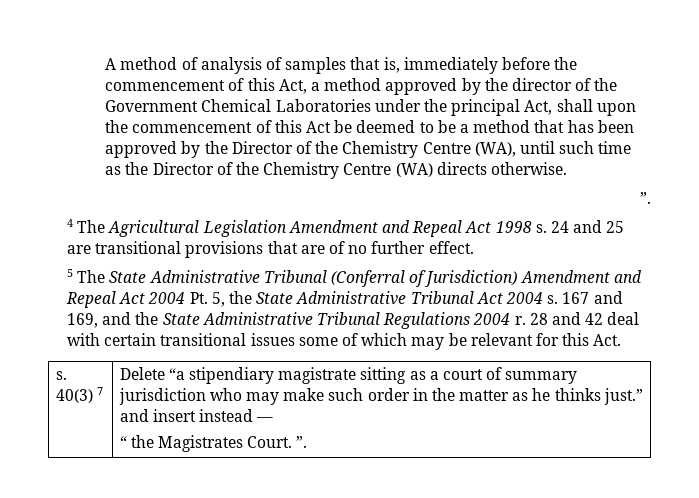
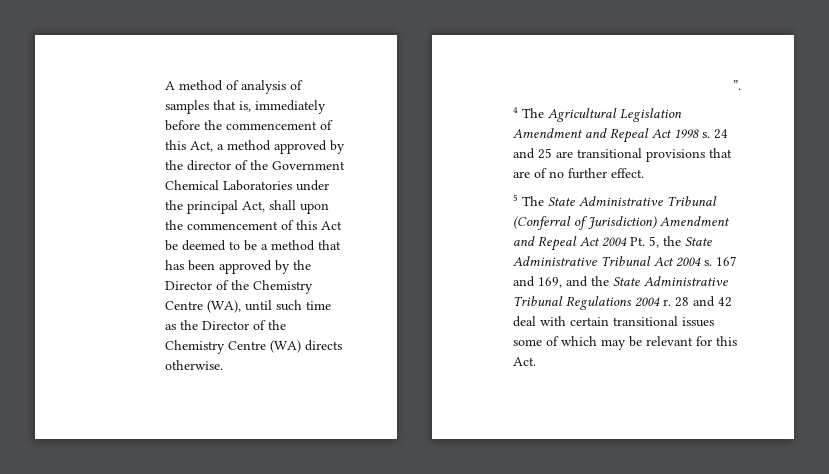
- s. 40(3) 7 | Delete “a stipendiary magistrate sitting as a court of summary jurisdiction who may make such order in the matter as he thinks just.” and insert instead —
- “ the Magistrates Court. ”.

